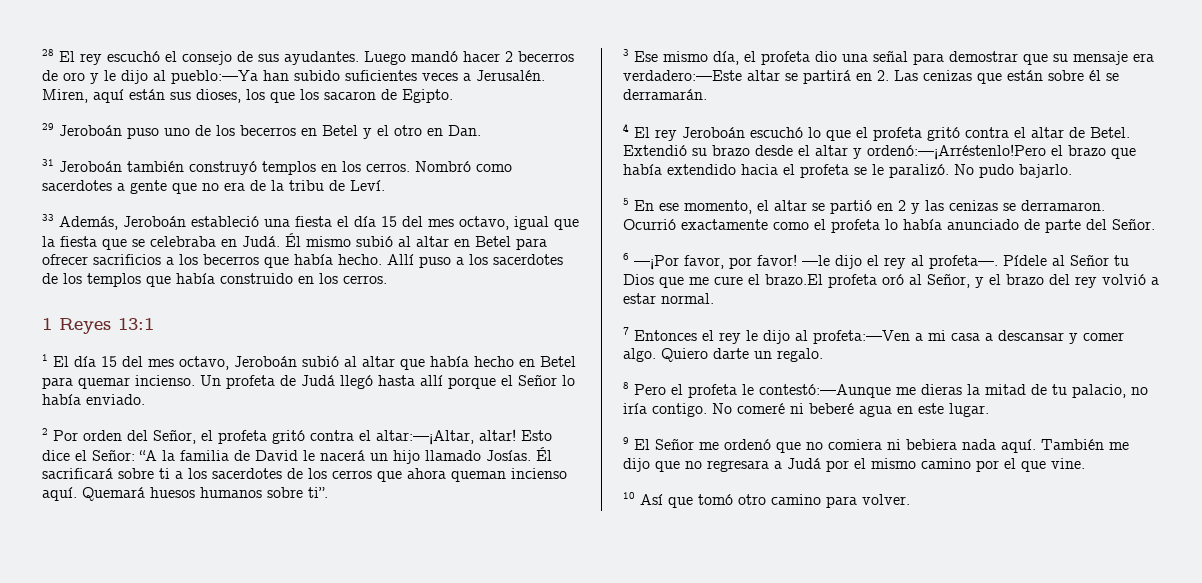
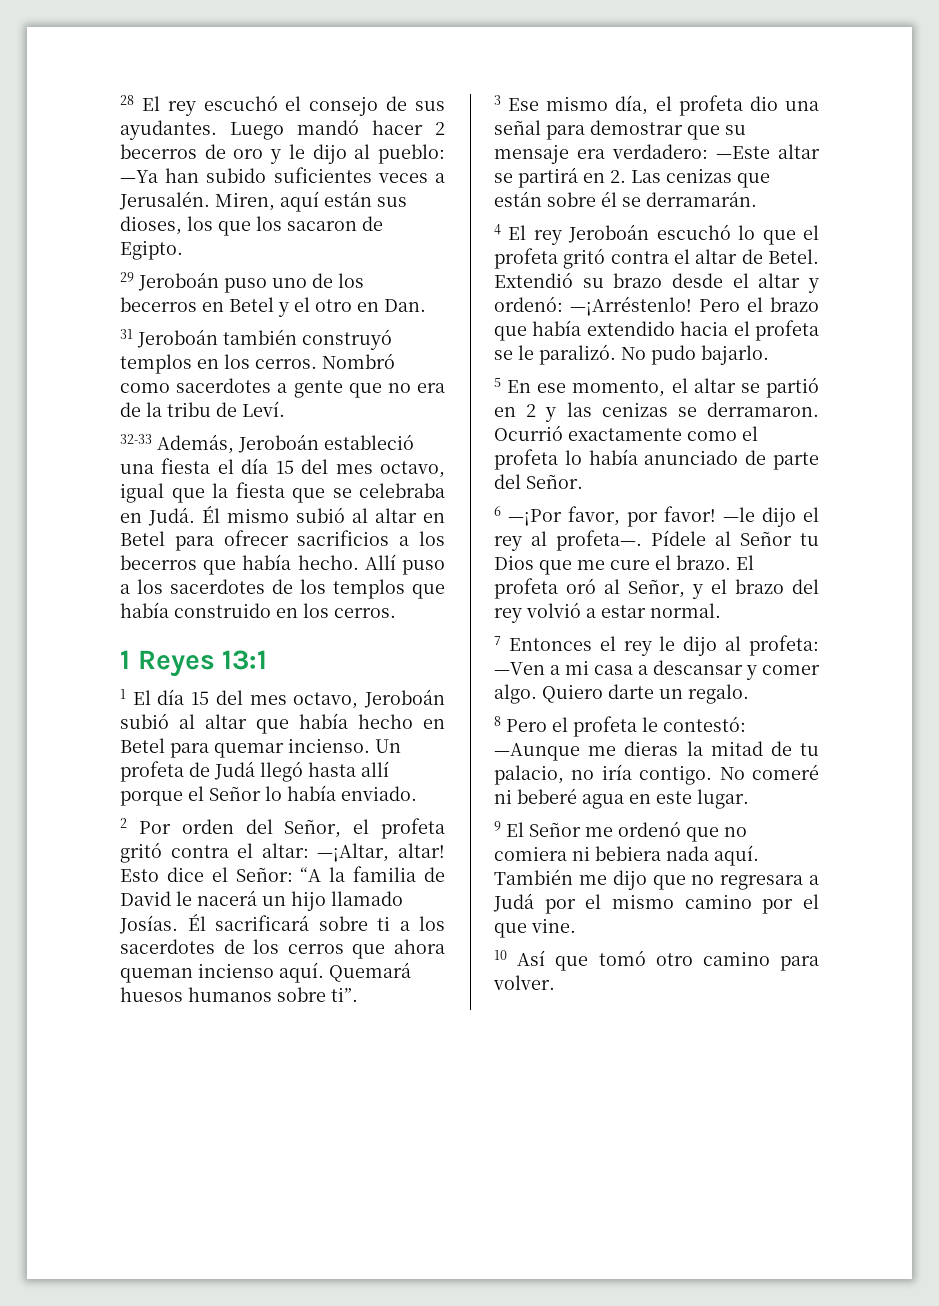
- Luego mandó hacer 2 becerros de oro y le dijo al pueblo:—Ya han subido suficientes veces a Jerusalén.
+ Luego mandó hacer 2 becerros de oro y le dijo al pueblo: —Ya han subido suficientes veces a Jerusalén.
- 33 Además, Jeroboán estableció una fiesta el día 15 del mes octavo, igual que la fiesta que se celebraba en Judá.
+ 32-33 Además, Jeroboán estableció una fiesta el día 15 del mes octavo, igual que la fiesta que se celebraba en Judá.
- 2 Por orden del Señor, el profeta gritó contra el altar:—¡Altar, altar!
+ 2 Por orden del Señor, el profeta gritó contra el altar: —¡Altar, altar!
- 3 Ese mismo día, el profeta dio una señal para demostrar que su mensaje era verdadero:—Este altar se partirá en 2. Las cenizas que están sobre él se derramarán.
+ 3 Ese mismo día, el profeta dio una señal para demostrar que su mensaje era verdadero: —Este altar se partirá en 2. Las cenizas que están sobre él se derramarán.
- Extendió su brazo desde el altar y ordenó:—¡Arréstenlo!Pero el brazo que había extendido hacia el profeta se le paralizó.
+ Extendió su brazo desde el altar y ordenó: —¡Arréstenlo! Pero el brazo que había extendido hacia el profeta se le paralizó.
- Pídele al Señor tu Dios que me cure el brazo.El profeta oró al Señor, y el brazo del rey volvió a estar normal.
+ Pídele al Señor tu Dios que me cure el brazo. El profeta oró al Señor, y el brazo del rey volvió a estar normal.
- 7 Entonces el rey le dijo al profeta:—Ven a mi casa a descansar y comer algo.
+ 7 Entonces el rey le dijo al profeta: —Ven a mi casa a descansar y comer algo.
- 8 Pero el profeta le contestó:—Aunque me dieras la mitad de tu palacio, no iría contigo.
+ 8 Pero el profeta le contestó: —Aunque me dieras la mitad de tu palacio, no iría contigo.

